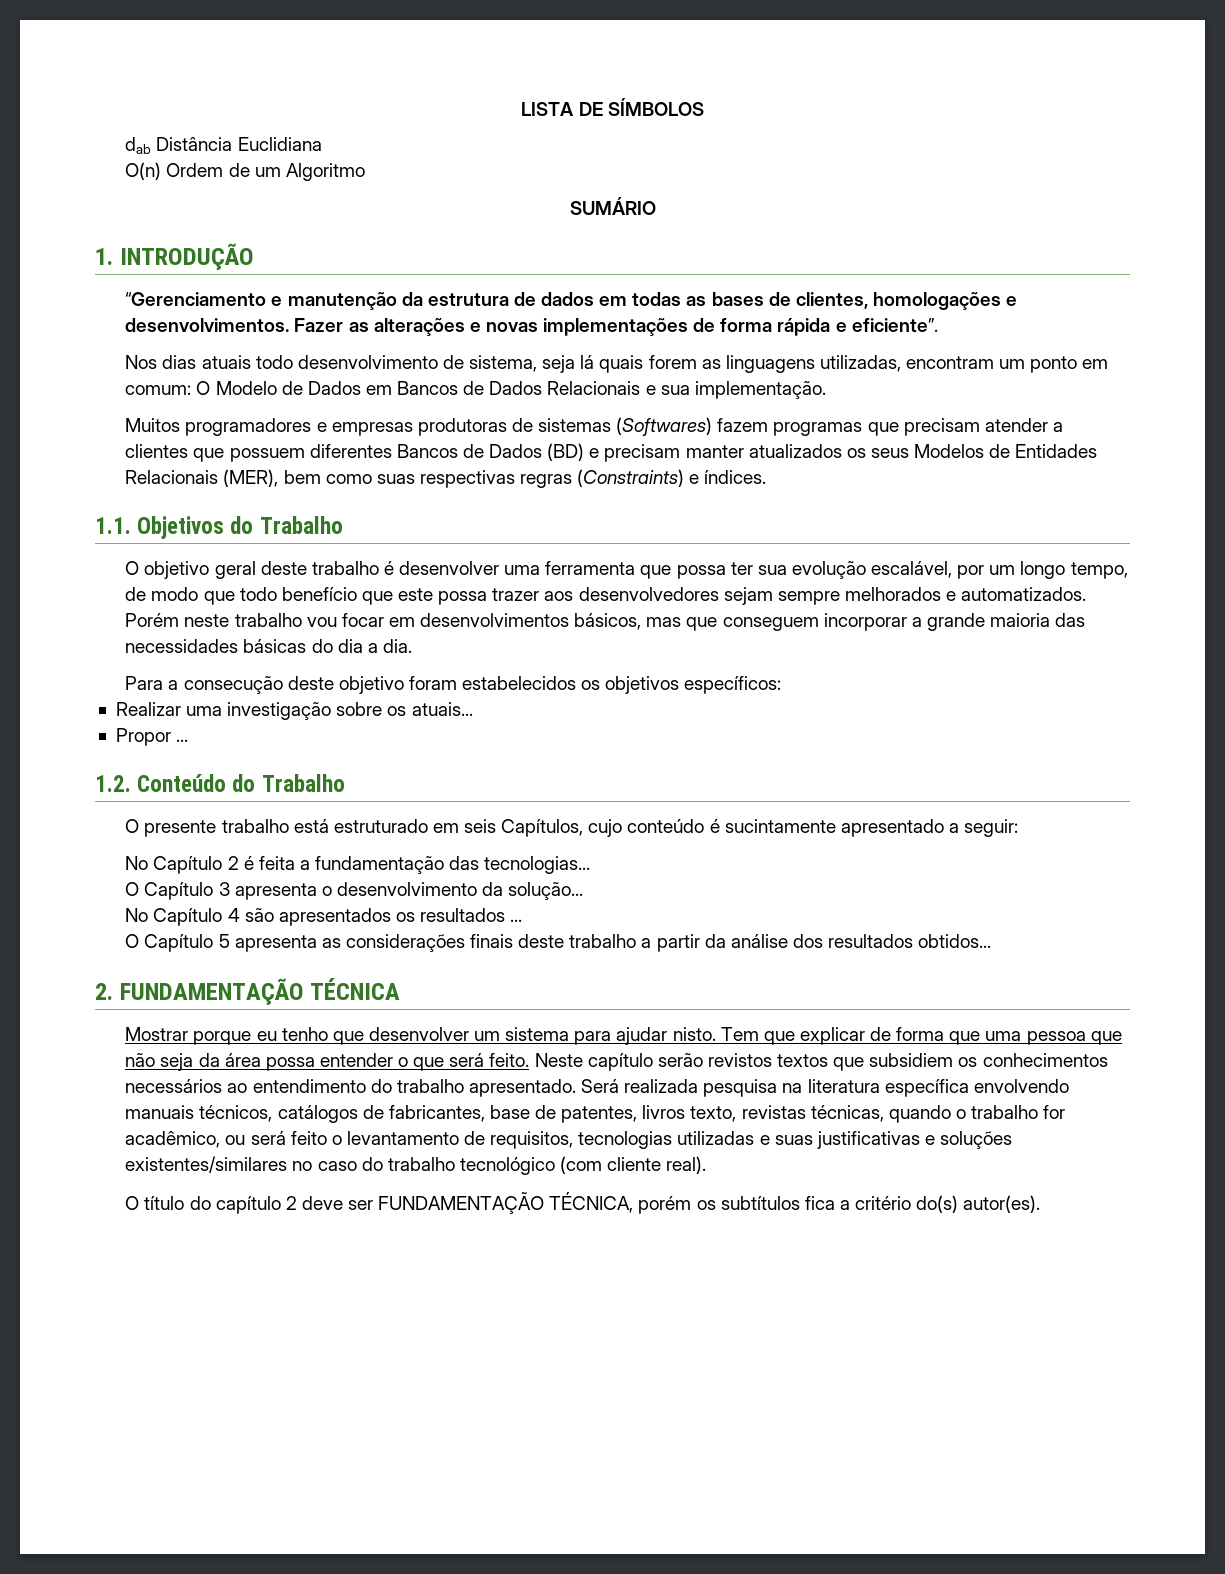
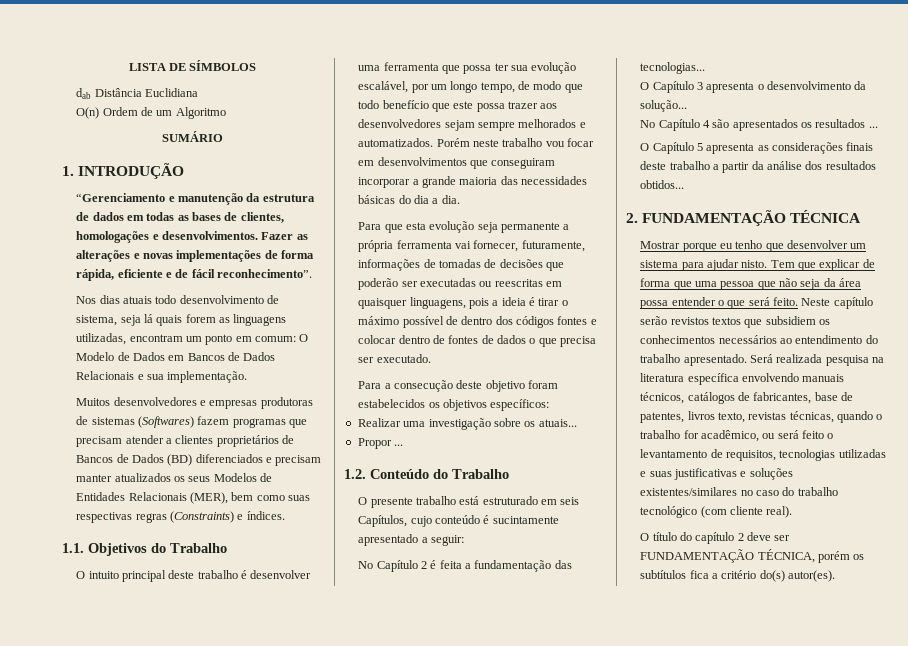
- Fazer as alterações e novas implementações de forma rápida e eficiente”.
+ Fazer as alterações e novas implementações de forma rápida, eficiente e de fácil reconhecimento”.
- Muitos programadores e empresas produtoras de sistemas (Softwares) fazem programas que precisam atender a clientes que possuem diferentes Bancos de Dados (BD) e precisam manter atualizados os seus Modelos de Entidades Relacionais (MER), bem como suas respectivas regras (Constraints) e índices.
+ Muitos desenvolvedores e empresas produtoras de sistemas (Softwares) fazem programas que precisam atender a clientes proprietários de Bancos de Dados (BD) diferenciados e precisam manter atualizados os seus Modelos de Entidades Relacionais (MER), bem como suas respectivas regras (Constraints) e índices.
- O objetivo geral deste trabalho é desenvolver uma ferramenta que possa ter sua evolução escalável, por um longo tempo, de modo que todo benefício que este possa trazer aos desenvolvedores sejam sempre melhorados e automatizados.
+ O intuito principal deste trabalho é desenvolver uma ferramenta que possa ter sua evolução escalável, por um longo tempo, de modo que todo benefício que este possa trazer aos desenvolvedores sejam sempre melhorados e automatizados.
- Porém neste trabalho vou focar em desenvolvimentos básicos, mas que conseguem incorporar a grande maioria das necessidades básicas do dia a dia.
+ Porém neste trabalho vou focar em desenvolvimentos que conseguiram incorporar a grande maioria das necessidades básicas do dia a dia.
+ Para que esta evolução seja permanente a própria ferramenta vai fornecer, futuramente, informações de tomadas de decisões que poderão ser executadas ou reescritas em quaisquer linguagens, pois a ideia é tirar o máximo possível de dentro dos códigos fontes e colocar dentro de fontes de dados o que precisa ser executado.

